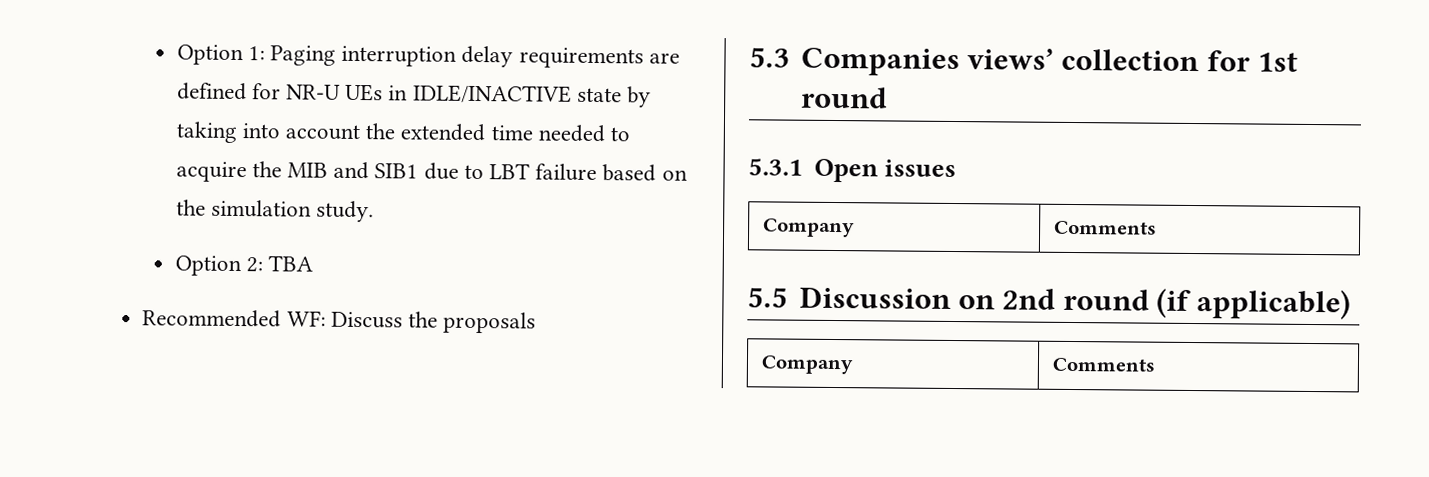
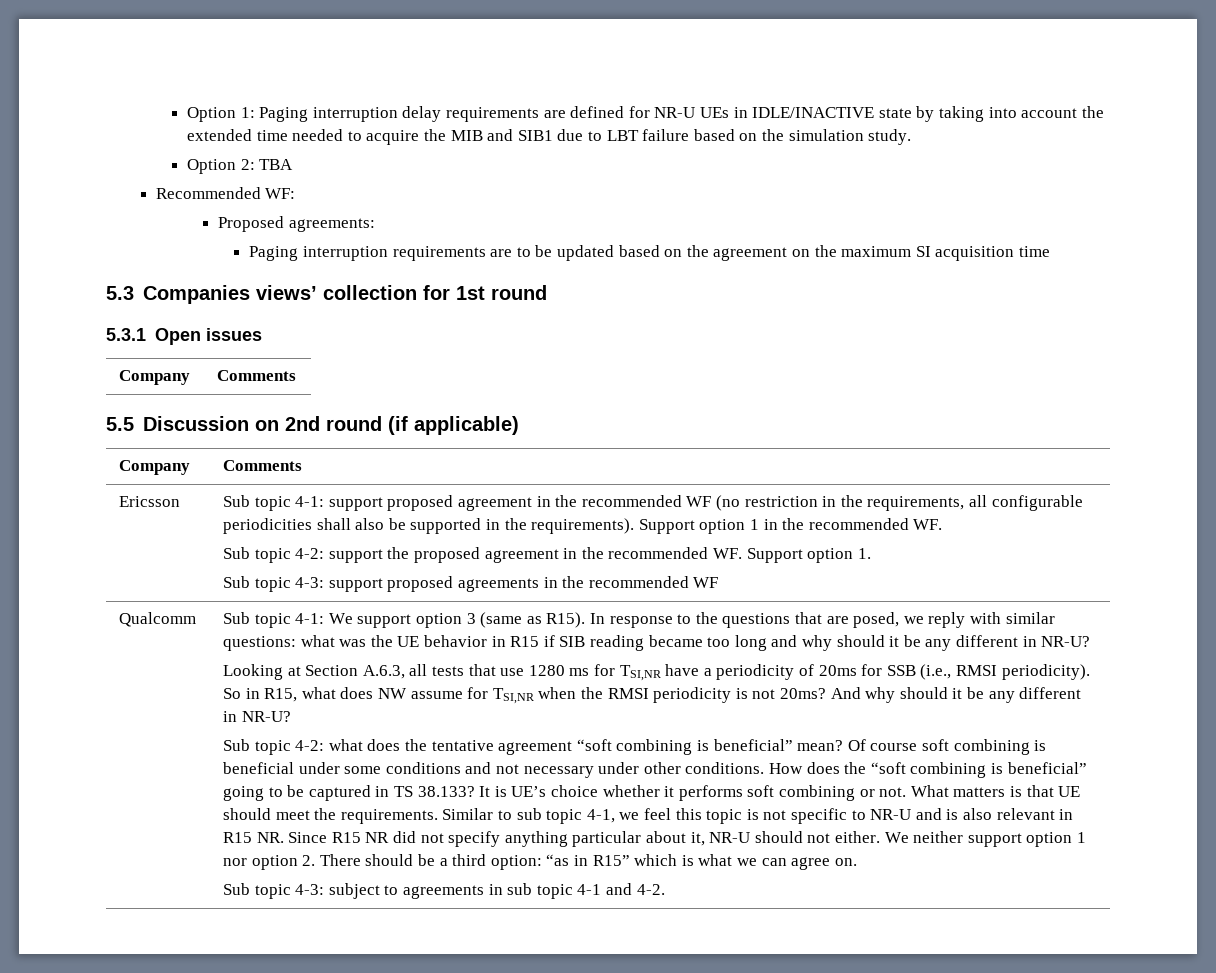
- Recommended WF: Discuss the proposals
+ Recommended WF:
+ Proposed agreements:
+ Paging interruption requirements are to be updated based on the agreement on the maximum SI acquisition time
+ Ericsson | Sub topic 4-1: support proposed agreement in the recommended WF (no restriction in the requirements, all configurable periodicities shall also be supported in the requirements). Support option 1 in the recommended WF.
+ Sub topic 4-2: support the proposed agreement in the recommended WF. Support option 1.
+ Sub topic 4-3: support proposed agreements in the recommended WF
+ Qualcomm | Sub topic 4-1: We support option 3 (same as R15). In response to the questions that are posed, we reply with similar questions: what was the UE behavior in R15 if SIB reading became too long and why should it be any different in NR-U?
+ Looking at Section A.6.3, all tests that use 1280 ms for TSI,NR have a periodicity of 20ms for SSB (i.e., RMSI periodicity). So in R15, what does NW assume for TSI,NR when the RMSI periodicity is not 20ms? And why should it be any different in NR-U?
+ Sub topic 4-2: what does the tentative agreement “soft combining is beneficial” mean? Of course soft combining is beneficial under some conditions and not necessary under other conditions. How does the “soft combining is beneficial” going to be captured in TS 38.133? It is UE’s choice whether it performs soft combining or not. What matters is that UE should meet the requirements. Similar to sub topic 4-1, we feel this topic is not specific to NR-U and is also relevant in R15 NR. Since R15 NR did not specify anything particular about it, NR-U should not either. We neither support option 1 nor option 2. There should be a third option: “as in R15” which is what we can agree on.
+ Sub topic 4-3: subject to agreements in sub topic 4-1 and 4-2.

